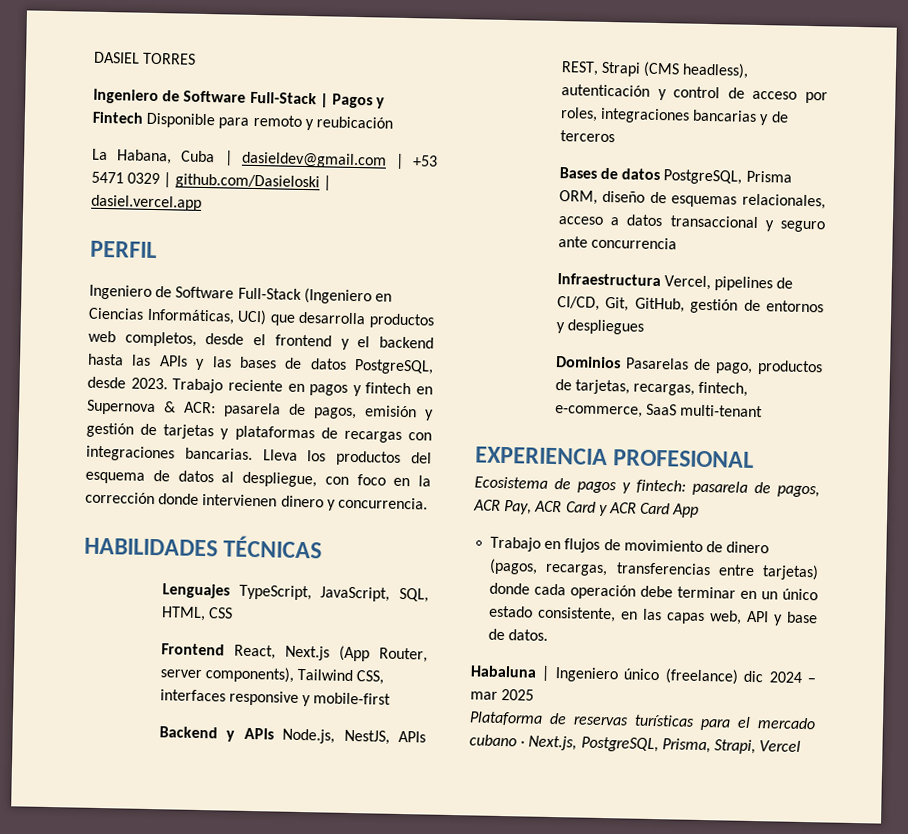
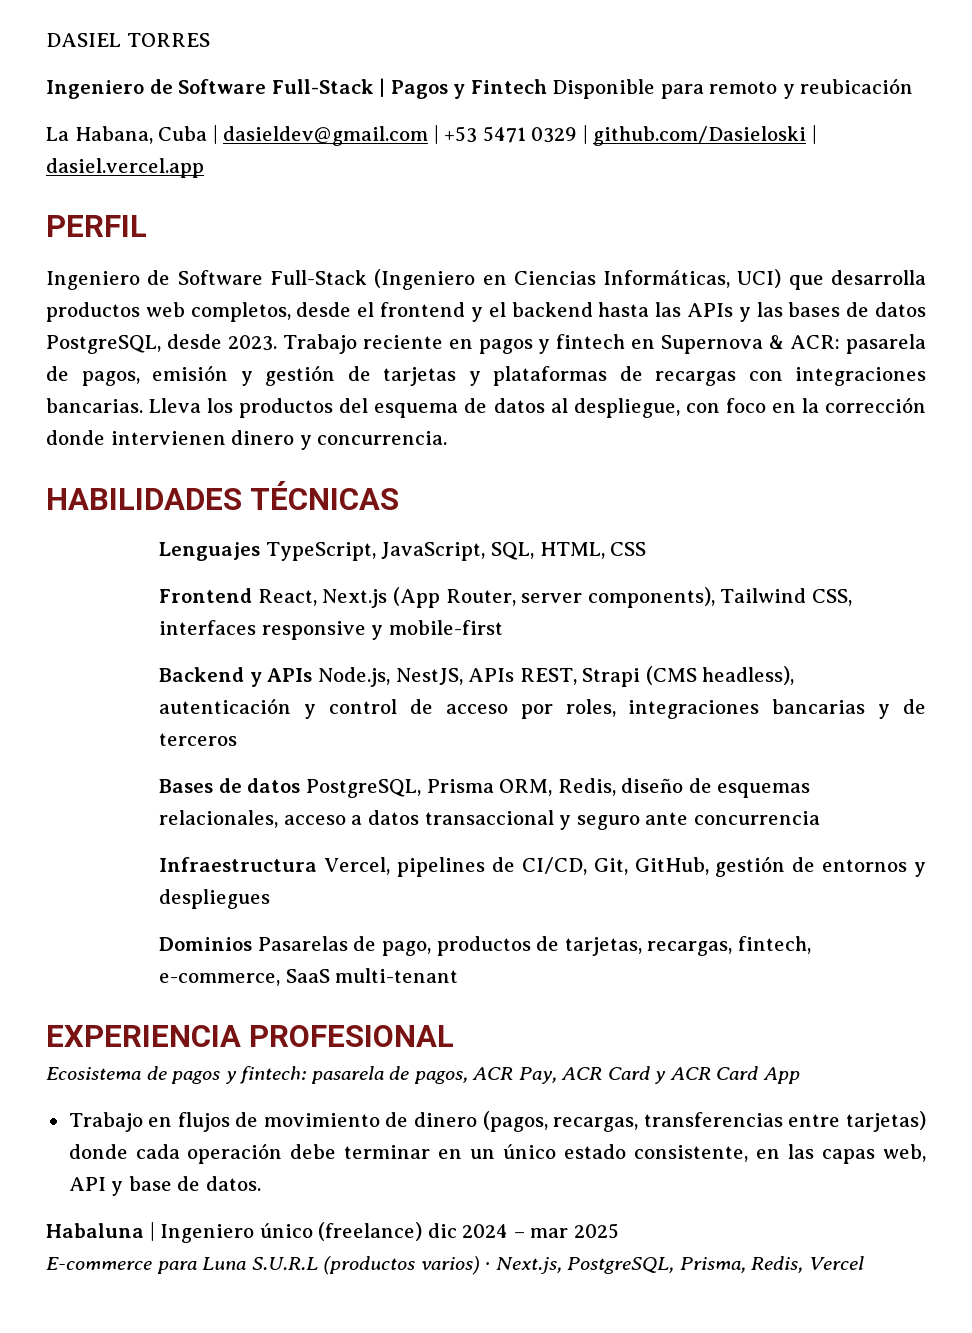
- Bases de datos PostgreSQL, Prisma ORM, diseño de esquemas relacionales, acceso a datos transaccional y seguro ante concurrencia
+ Bases de datos PostgreSQL, Prisma ORM, Redis, diseño de esquemas relacionales, acceso a datos transaccional y seguro ante concurrencia
- Plataforma de reservas turísticas para el mercado cubano · Next.js, PostgreSQL, Prisma, Strapi, Vercel
+ E-commerce para Luna S.U.R.L (productos varios) · Next.js, PostgreSQL, Prisma, Redis, Vercel

